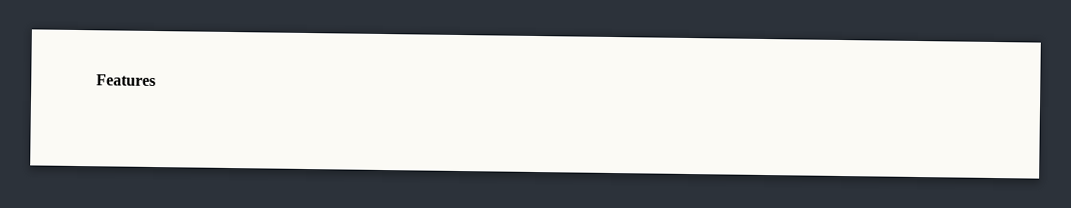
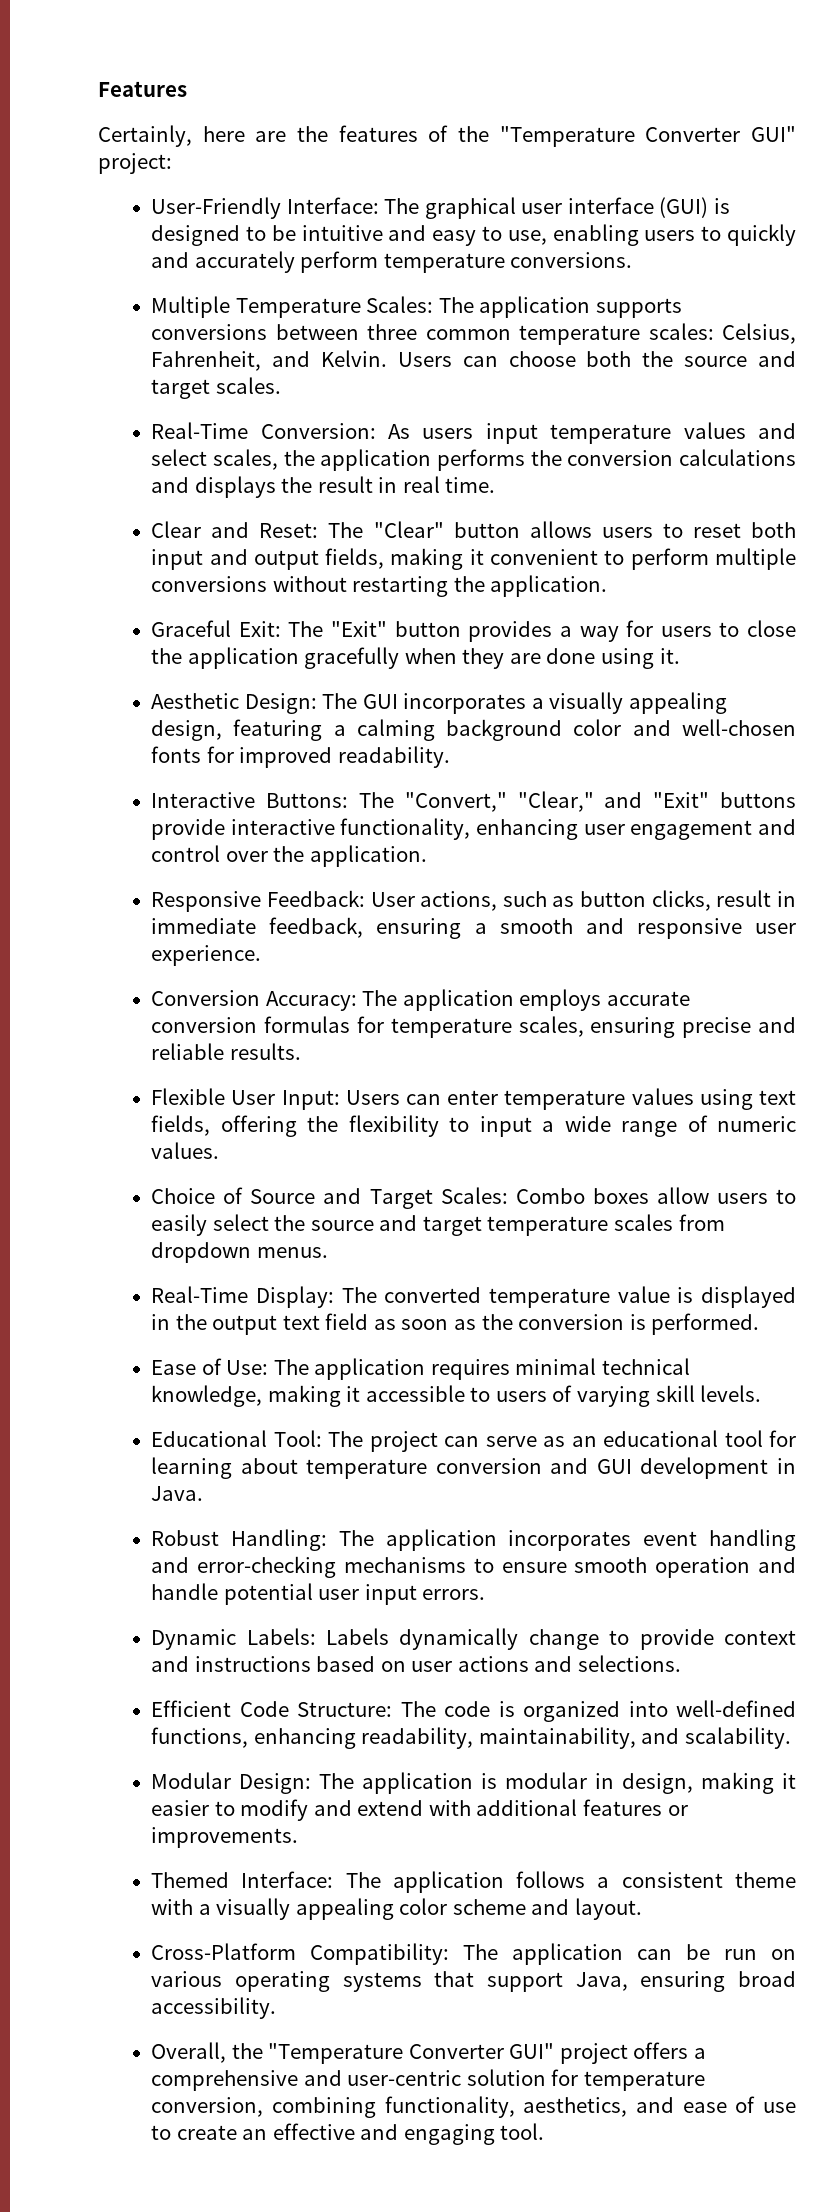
+ Certainly, here are the features of the "Temperature Converter GUI" project:
+ User-Friendly Interface: The graphical user interface (GUI) is designed to be intuitive and easy to use, enabling users to quickly and accurately perform temperature conversions.
+ Multiple Temperature Scales: The application supports conversions between three common temperature scales: Celsius, Fahrenheit, and Kelvin. Users can choose both the source and target scales.
+ Real-Time Conversion: As users input temperature values and select scales, the application performs the conversion calculations and displays the result in real time.
+ Clear and Reset: The "Clear" button allows users to reset both input and output fields, making it convenient to perform multiple conversions without restarting the application.
+ Graceful Exit: The "Exit" button provides a way for users to close the application gracefully when they are done using it.
+ Aesthetic Design: The GUI incorporates a visually appealing design, featuring a calming background color and well-chosen fonts for improved readability.
+ Interactive Buttons: The "Convert," "Clear," and "Exit" buttons provide interactive functionality, enhancing user engagement and control over the application.
+ Responsive Feedback: User actions, such as button clicks, result in immediate feedback, ensuring a smooth and responsive user experience.
+ Conversion Accuracy: The application employs accurate conversion formulas for temperature scales, ensuring precise and reliable results.
+ Flexible User Input: Users can enter temperature values using text fields, offering the flexibility to input a wide range of numeric values.
+ Choice of Source and Target Scales: Combo boxes allow users to easily select the source and target temperature scales from dropdown menus.
+ Real-Time Display: The converted temperature value is displayed in the output text field as soon as the conversion is performed.
+ Ease of Use: The application requires minimal technical knowledge, making it accessible to users of varying skill levels.
+ Educational Tool: The project can serve as an educational tool for learning about temperature conversion and GUI development in Java.
+ Robust Handling: The application incorporates event handling and error-checking mechanisms to ensure smooth operation and handle potential user input errors.
+ Dynamic Labels: Labels dynamically change to provide context and instructions based on user actions and selections.
+ Efficient Code Structure: The code is organized into well-defined functions, enhancing readability, maintainability, and scalability.
+ Modular Design: The application is modular in design, making it easier to modify and extend with additional features or improvements.
+ Themed Interface: The application follows a consistent theme with a visually appealing color scheme and layout.
+ Cross-Platform Compatibility: The application can be run on various operating systems that support Java, ensuring broad accessibility.
+ Overall, the "Temperature Converter GUI" project offers a comprehensive and user-centric solution for temperature conversion, combining functionality, aesthetics, and ease of use to create an effective and engaging tool.

